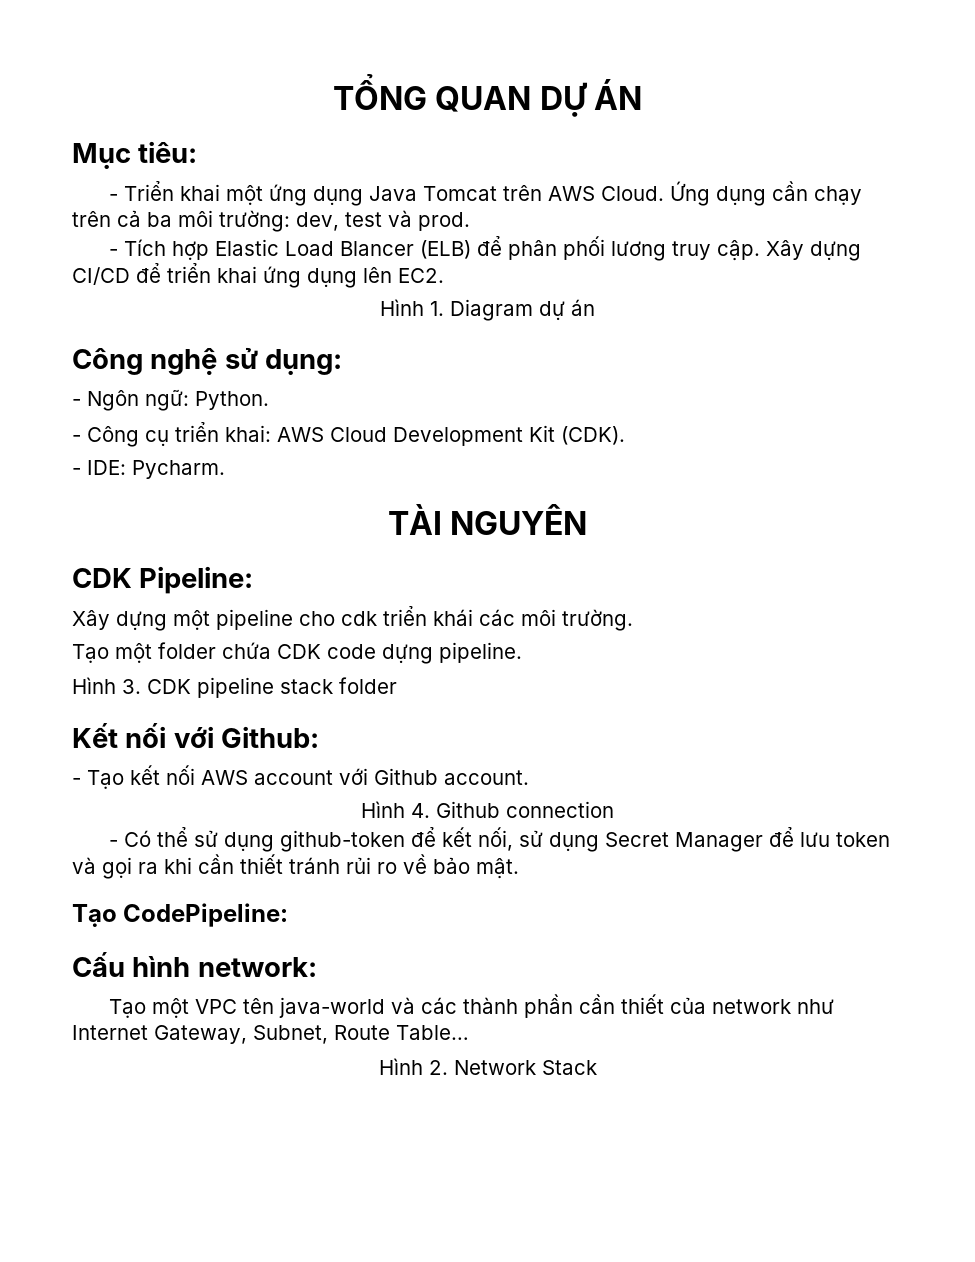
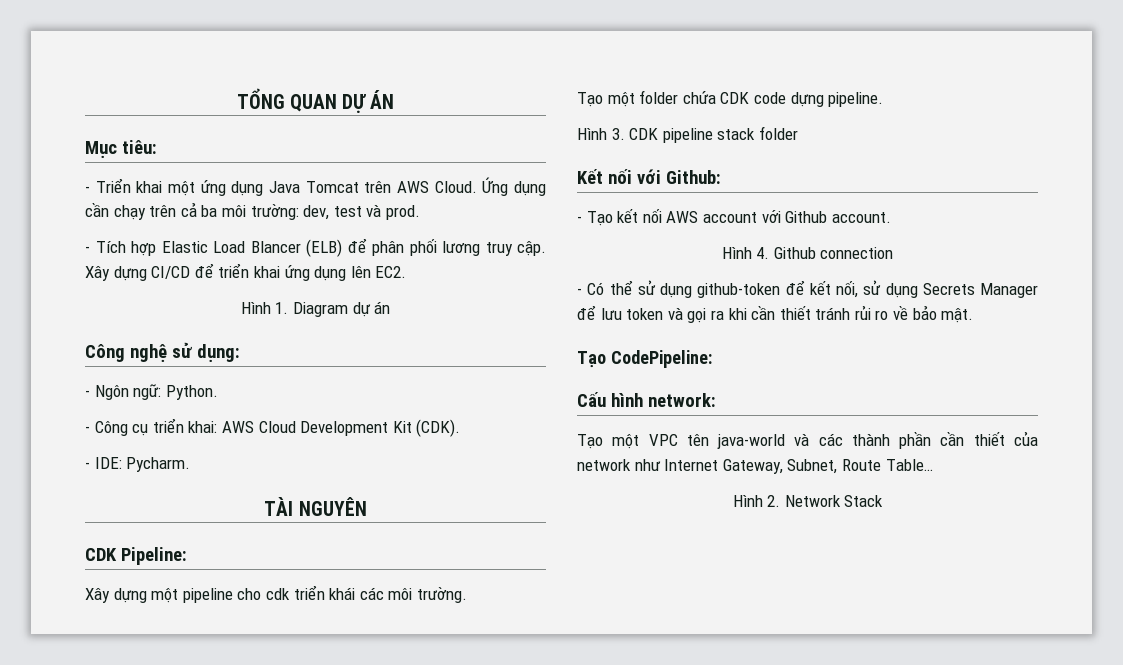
- - Có thể sử dụng github-token để kết nối, sử dụng Secret Manager để lưu token và gọi ra khi cần thiết tránh rủi ro về bảo mật.
+ - Có thể sử dụng github-token để kết nối, sử dụng Secrets Manager để lưu token và gọi ra khi cần thiết tránh rủi ro về bảo mật.

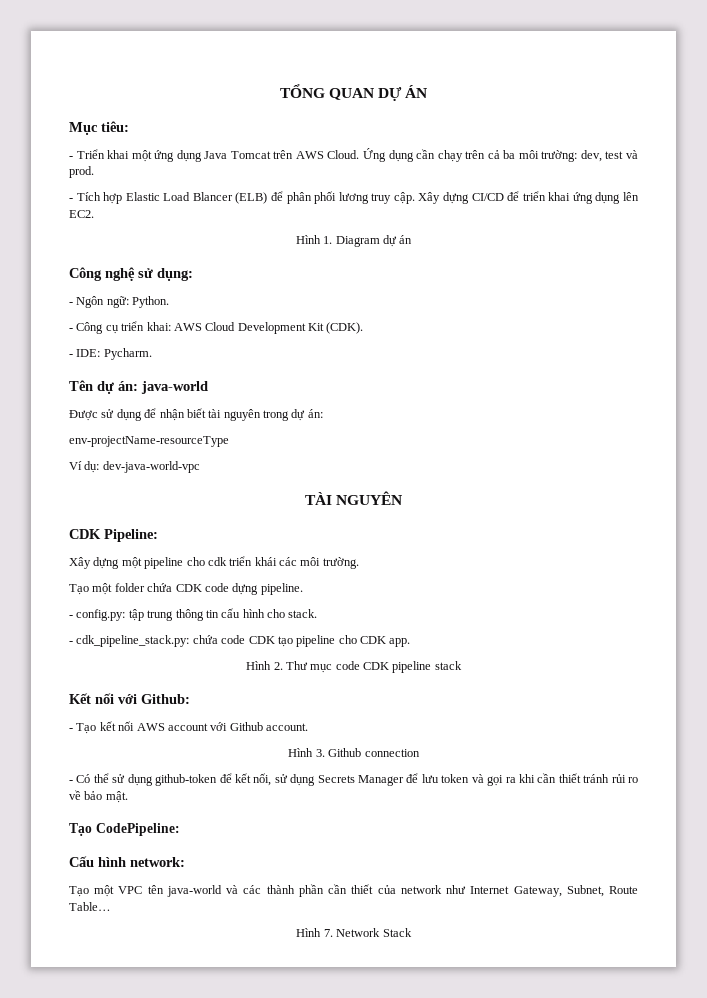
+ Tên dự án: java-world
+ Được sử dụng để nhận biết tài nguyên trong dự án:
+ env-projectName-resourceType
+ Ví dụ: dev-java-world-vpc
- Hình 3. CDK pipeline stack folder
+ - config.py: tập trung thông tin cấu hình cho stack.
+ - cdk_pipeline_stack.py: chứa code CDK tạo pipeline cho CDK app.
+ Hình 2. Thư mục code CDK pipeline stack
- Hình 4. Github connection
+ Hình 3. Github connection
- Hình 2. Network Stack
+ Hình 7. Network Stack

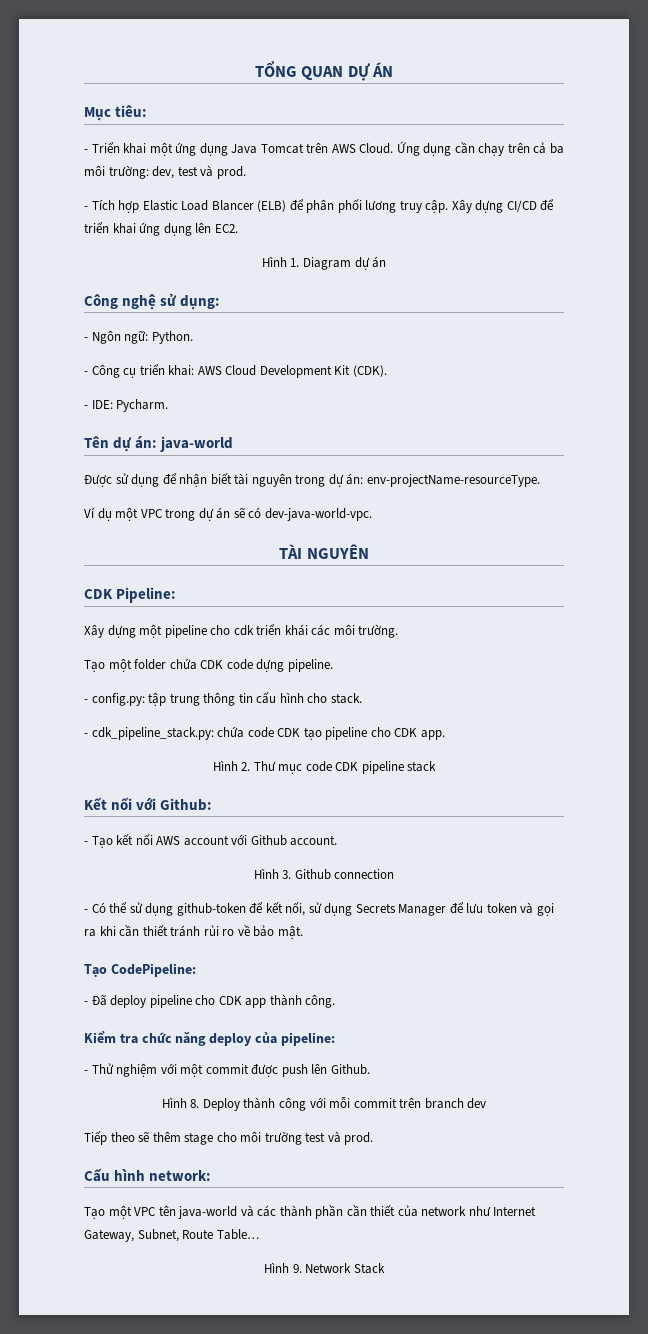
- Được sử dụng để nhận biết tài nguyên trong dự án:
- env-projectName-resourceType
+ Được sử dụng để nhận biết tài nguyên trong dự án: env-projectName-resourceType.
- Ví dụ: dev-java-world-vpc
+ Ví dụ một VPC trong dự án sẽ có dev-java-world-vpc.
+ - Đã deploy pipeline cho CDK app thành công.
+ Kiểm tra chức năng deploy của pipeline:
+ - Thử nghiệm với một commit được push lên Github.
+ Hình 8. Deploy thành công với mỗi commit trên branch dev
+ Tiếp theo sẽ thêm stage cho môi trường test và prod.
- Hình 7. Network Stack
+ Hình 9. Network Stack

